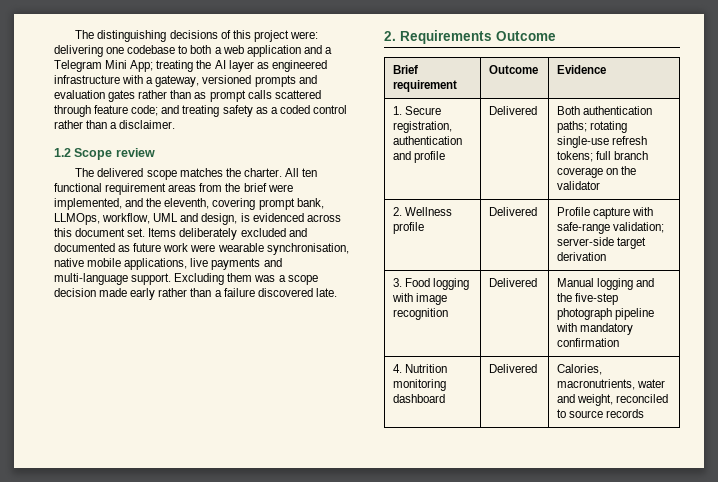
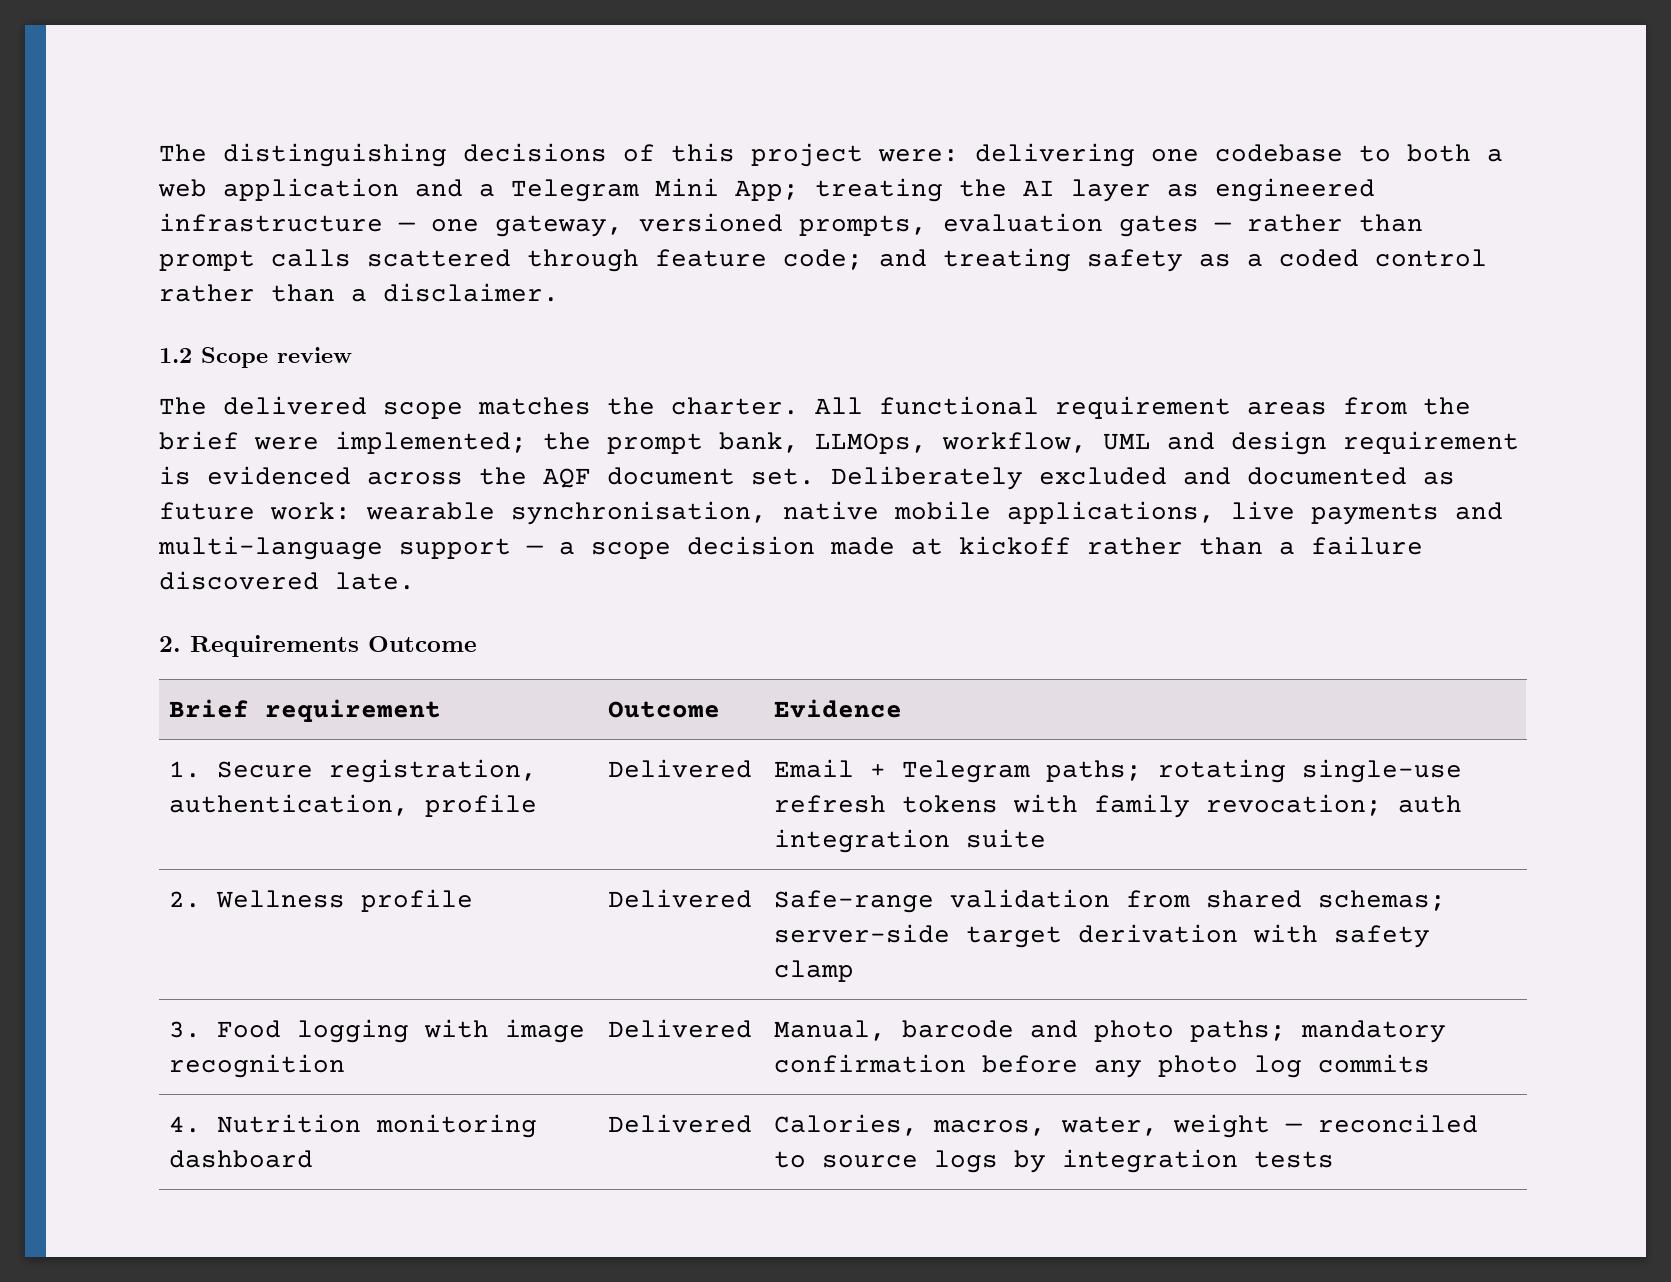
- The distinguishing decisions of this project were: delivering one codebase to both a web application and a Telegram Mini App; treating the AI layer as engineered infrastructure with a gateway, versioned prompts and evaluation gates rather than as prompt calls scattered through feature code; and treating safety as a coded control rather than a disclaimer.
+ The distinguishing decisions of this project were: delivering one codebase to both a web application and a Telegram Mini App; treating the AI layer as engineered infrastructure — one gateway, versioned prompts, evaluation gates — rather than prompt calls scattered through feature code; and treating safety as a coded control rather than a disclaimer.
- All ten functional requirement areas from the brief were implemented, and the eleventh, covering prompt bank, LLMOps, workflow, UML and design, is evidenced across this document set. Items deliberately excluded and documented as future work were wearable synchronisation, native mobile applications, live payments and multi-language support. Excluding them was a scope decision made early rather than a failure discovered late.
+ All functional requirement areas from the brief were implemented; the prompt bank, LLMOps, workflow, UML and design requirement is evidenced across the AQF document set. Deliberately excluded and documented as future work: wearable synchronisation, native mobile applications, live payments and multi-language support — a scope decision made at kickoff rather than a failure discovered late.
- 1. Secure registration, authentication and profile | Delivered | Both authentication paths; rotating single-use refresh tokens; full branch coverage on the validator
+ 1. Secure registration, authentication, profile | Delivered | Email + Telegram paths; rotating single-use refresh tokens with family revocation; auth integration suite
- 2. Wellness profile | Delivered | Profile capture with safe-range validation; server-side target derivation
+ 2. Wellness profile | Delivered | Safe-range validation from shared schemas; server-side target derivation with safety clamp
- 3. Food logging with image recognition | Delivered | Manual logging and the five-step photograph pipeline with mandatory confirmation
+ 3. Food logging with image recognition | Delivered | Manual, barcode and photo paths; mandatory confirmation before any photo log commits
- 4. Nutrition monitoring dashboard | Delivered | Calories, macronutrients, water and weight, reconciled to source records
+ 4. Nutrition monitoring dashboard | Delivered | Calories, macros, water, weight — reconciled to source logs by integration tests

